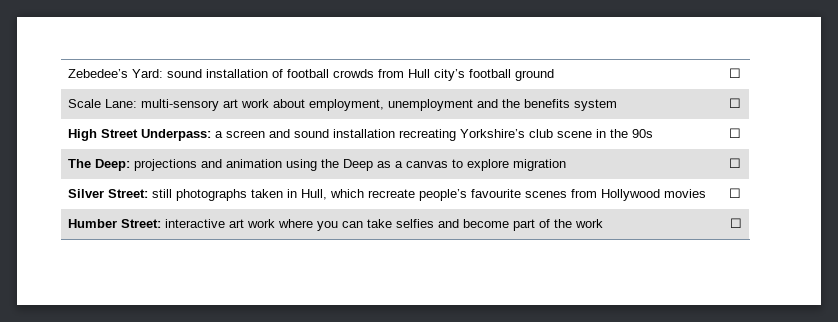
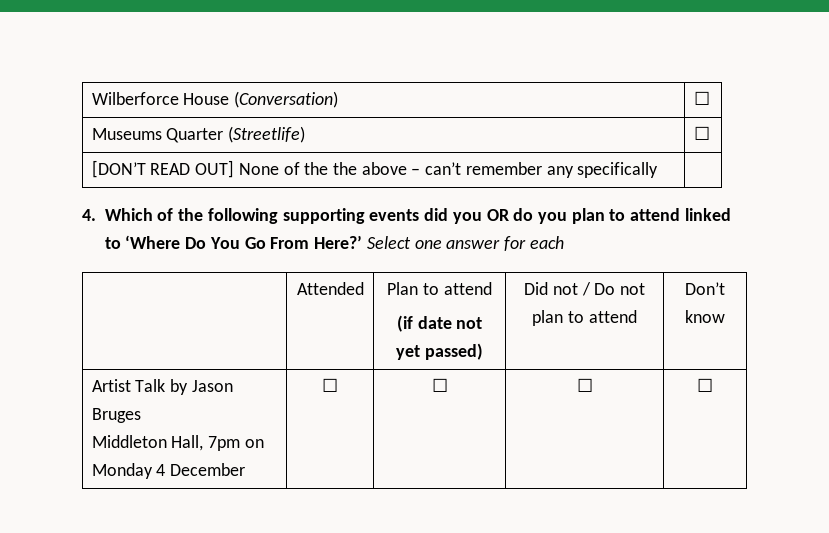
- Zebedee’s Yard: sound installation of football crowds from Hull city’s football ground | ☐
- Scale Lane: multi-sensory art work about employment, unemployment and the benefits system | ☐
- High Street Underpass: a screen and sound installation recreating Yorkshire’s club scene in the 90s | ☐
- The Deep: projections and animation using the Deep as a canvas to explore migration | ☐
- Silver Street: still photographs taken in Hull, which recreate people’s favourite scenes from Hollywood movies | ☐
- Humber Street: interactive art work where you can take selfies and become part of the work | ☐
+ Wilberforce House (Conversation) | ☐
+ Museums Quarter (Streetlife) | ☐
+ [DON’T READ OUT] None of the the above – can’t remember any specifically |
+ 4. Which of the following supporting events did you OR do you plan to attend linked to ‘Where Do You Go From Here?’ Select one answer for each
+ | Attended | Plan to attend
+ (if date not yet passed) | Did not / Do not plan to attend | Don’t know
+ Artist Talk by Jason Bruges
+ Middleton Hall, 7pm on Monday 4 December | ☐ | ☐ | ☐ | ☐

